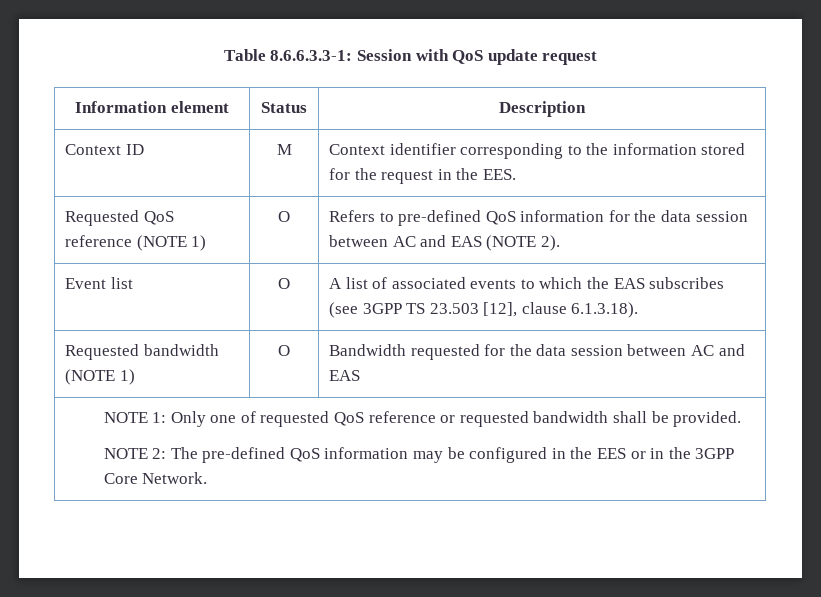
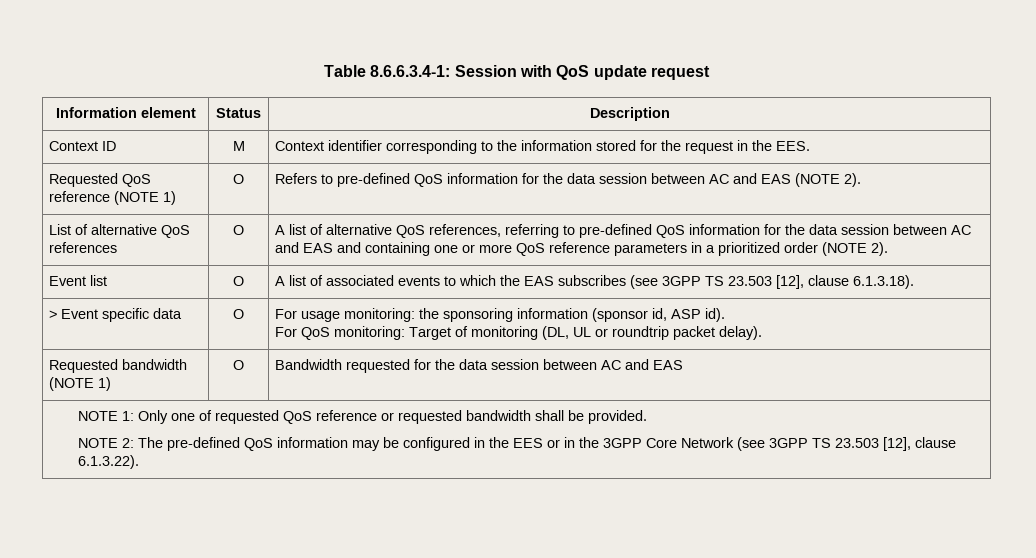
- Table 8.6.6.3.3-1: Session with QoS update request
+ Table 8.6.6.3.4-1: Session with QoS update request
+ List of alternative QoS references | O | A list of alternative QoS references, referring to pre-defined QoS information for the data session between AC and EAS and containing one or more QoS reference parameters in a prioritized order (NOTE 2).
+ > Event specific data | O | For usage monitoring: the sponsoring information (sponsor id, ASP id).
+ For QoS monitoring: Target of monitoring (DL, UL or roundtrip packet delay).
  NOTE 1: Only one of requested QoS reference or requested bandwidth shall be provided.
- NOTE 2: The pre-defined QoS information may be configured in the EES or in the 3GPP Core Network.
+ NOTE 2: The pre-defined QoS information may be configured in the EES or in the 3GPP Core Network (see 3GPP TS 23.503 [12], clause 6.1.3.22).

